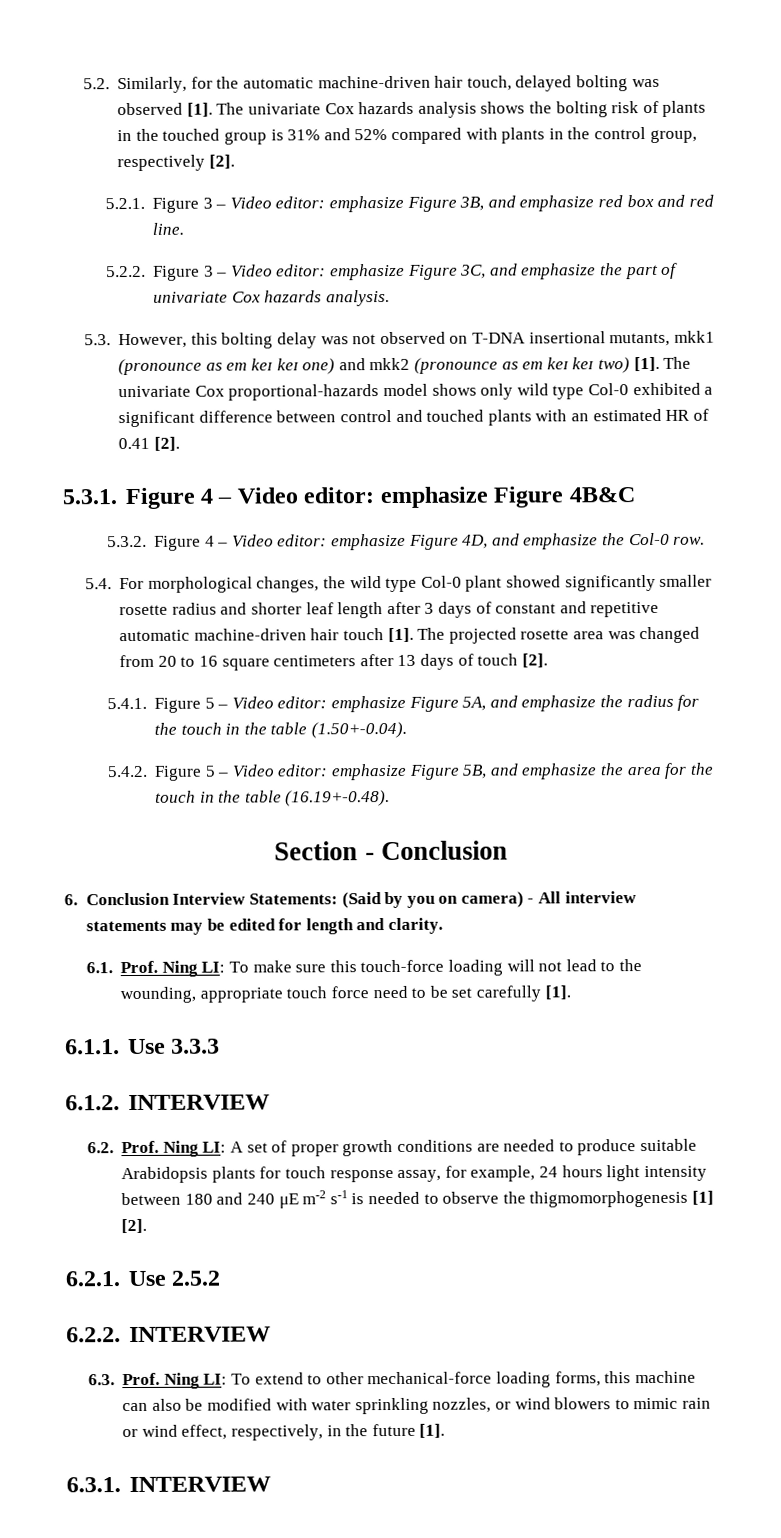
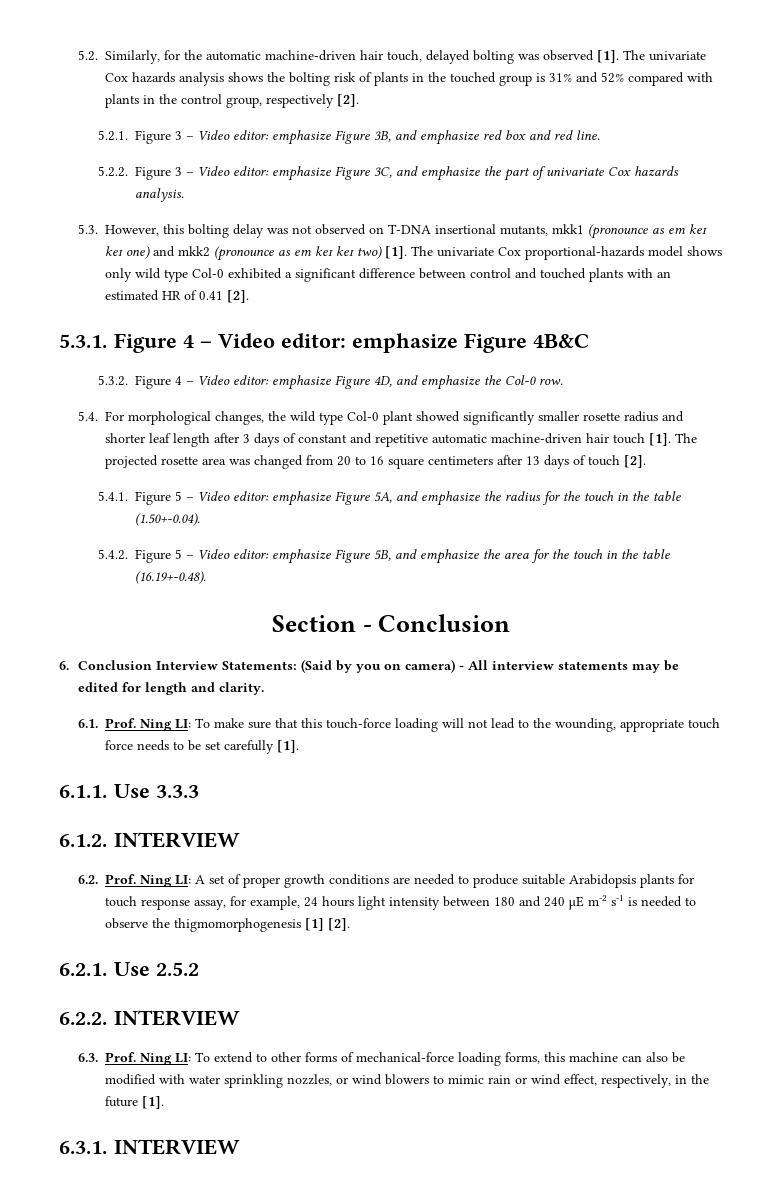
- 6.1. Prof. Ning LI: To make sure this touch-force loading will not lead to the wounding, appropriate touch force need to be set carefully [1].
+ 6.1. Prof. Ning LI: To make sure that this touch-force loading will not lead to the wounding, appropriate touch force needs to be set carefully [1].
- 6.3. Prof. Ning LI: To extend to other mechanical-force loading forms, this machine can also be modified with water sprinkling nozzles, or wind blowers to mimic rain or wind effect, respectively, in the future [1].
+ 6.3. Prof. Ning LI: To extend to other forms of mechanical-force loading forms, this machine can also be modified with water sprinkling nozzles, or wind blowers to mimic rain or wind effect, respectively, in the future [1].

